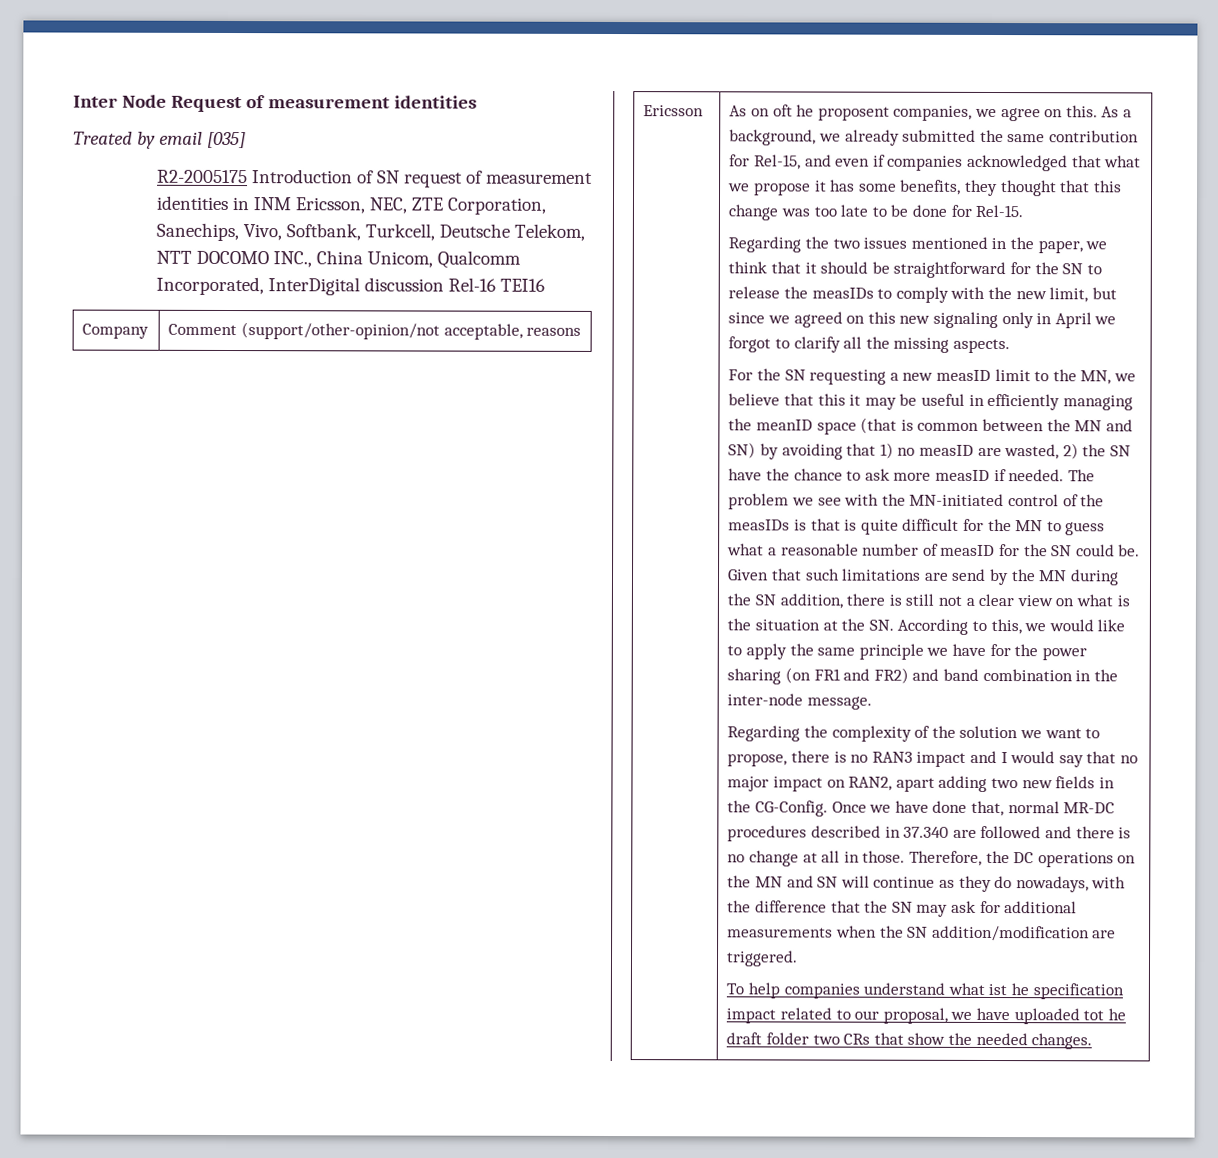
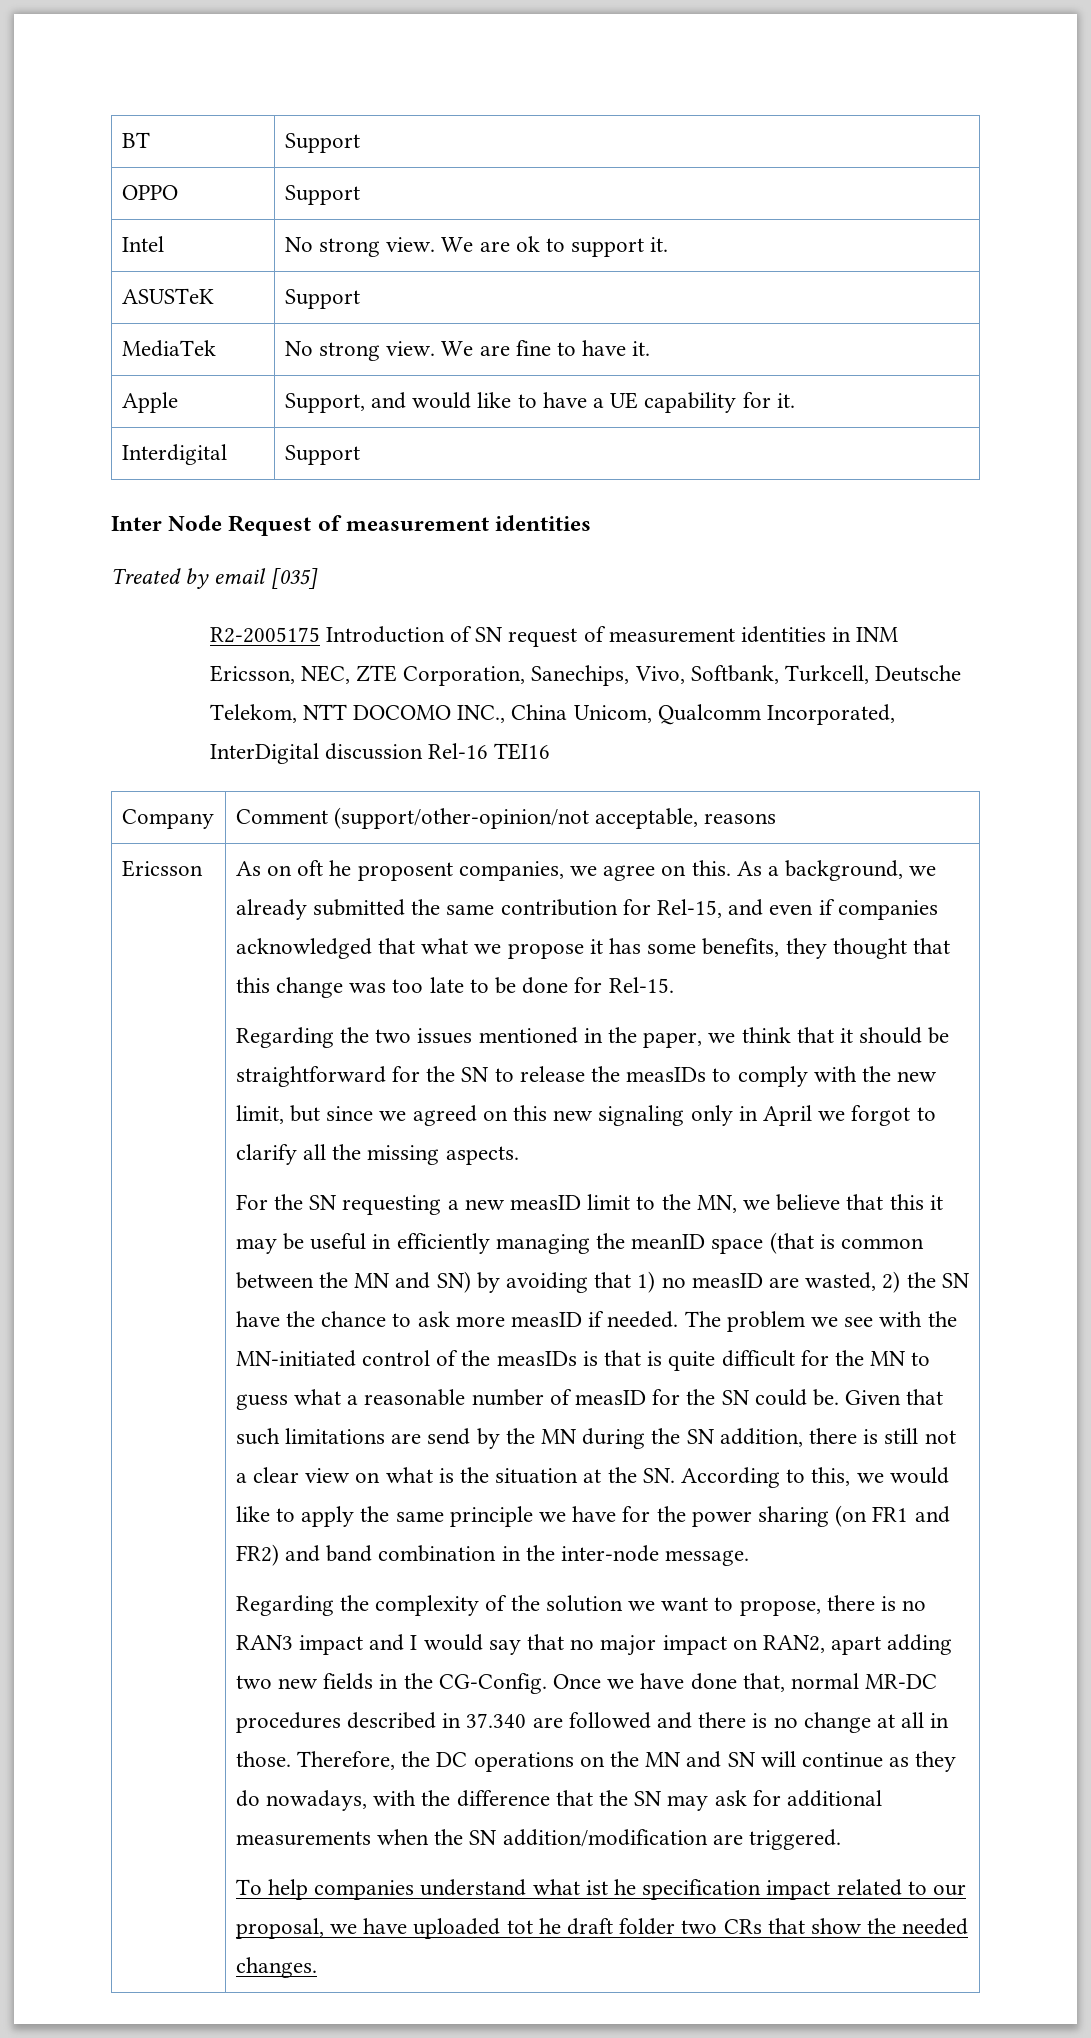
+ BT | Support
+ OPPO | Support
+ Intel | No strong view. We are ok to support it.
+ ASUSTeK | Support
+ MediaTek | No strong view. We are fine to have it.
+ Apple | Support, and would like to have a UE capability for it.
+ Interdigital | Support

